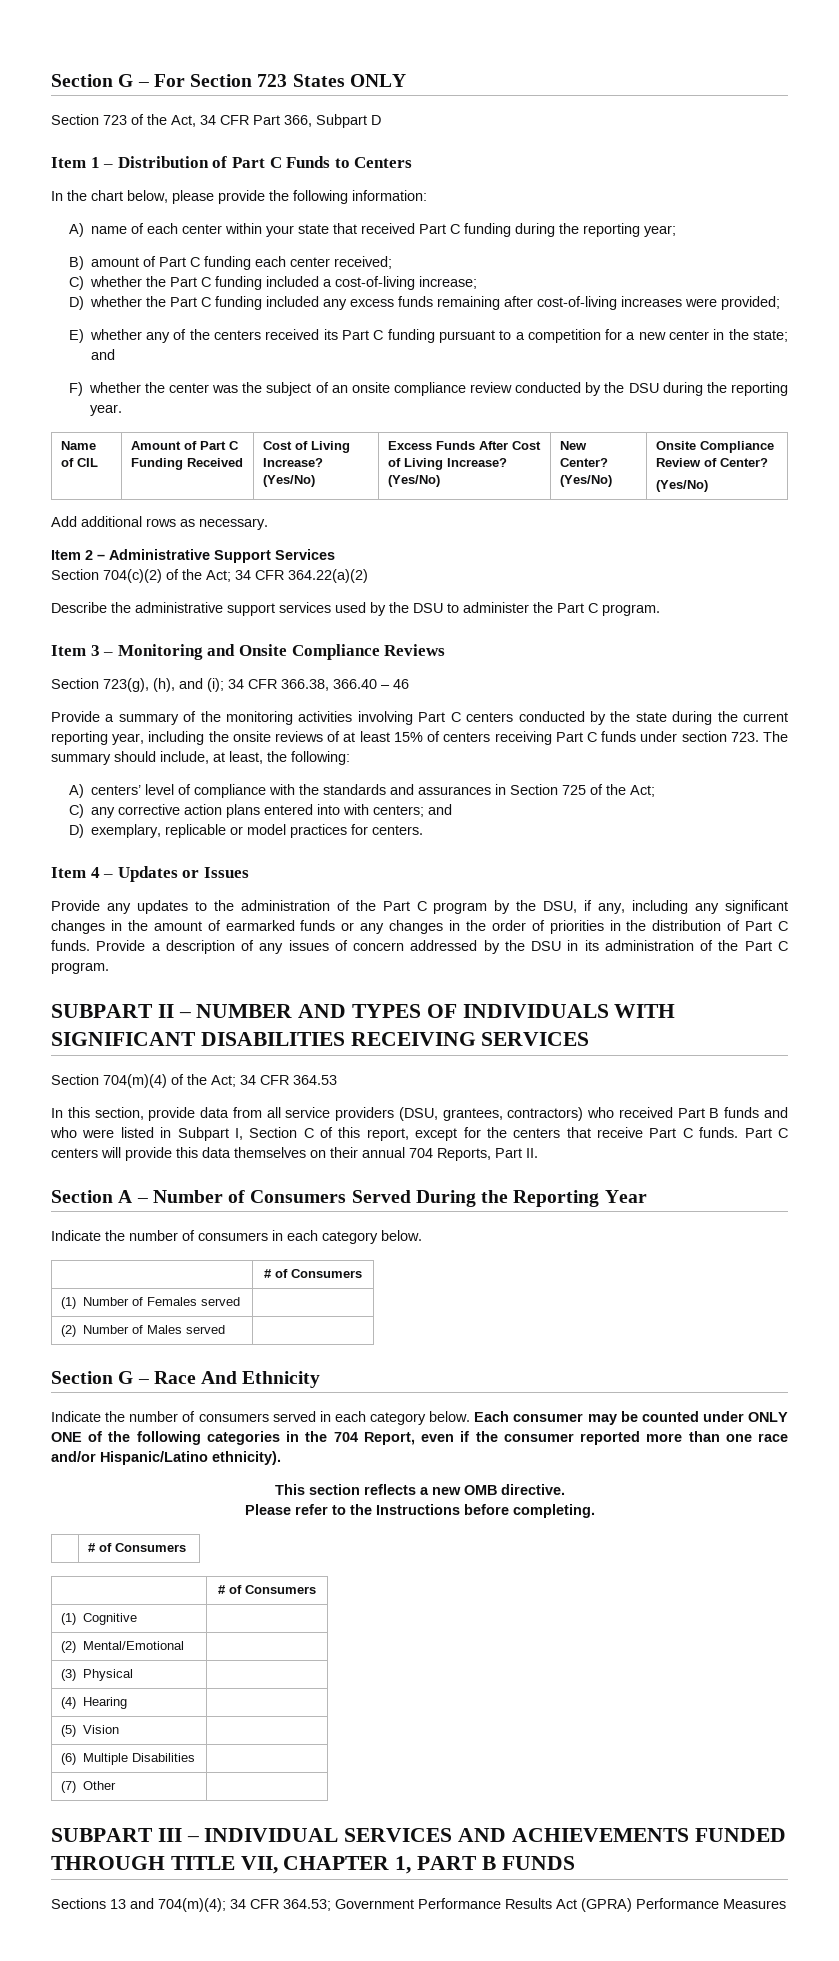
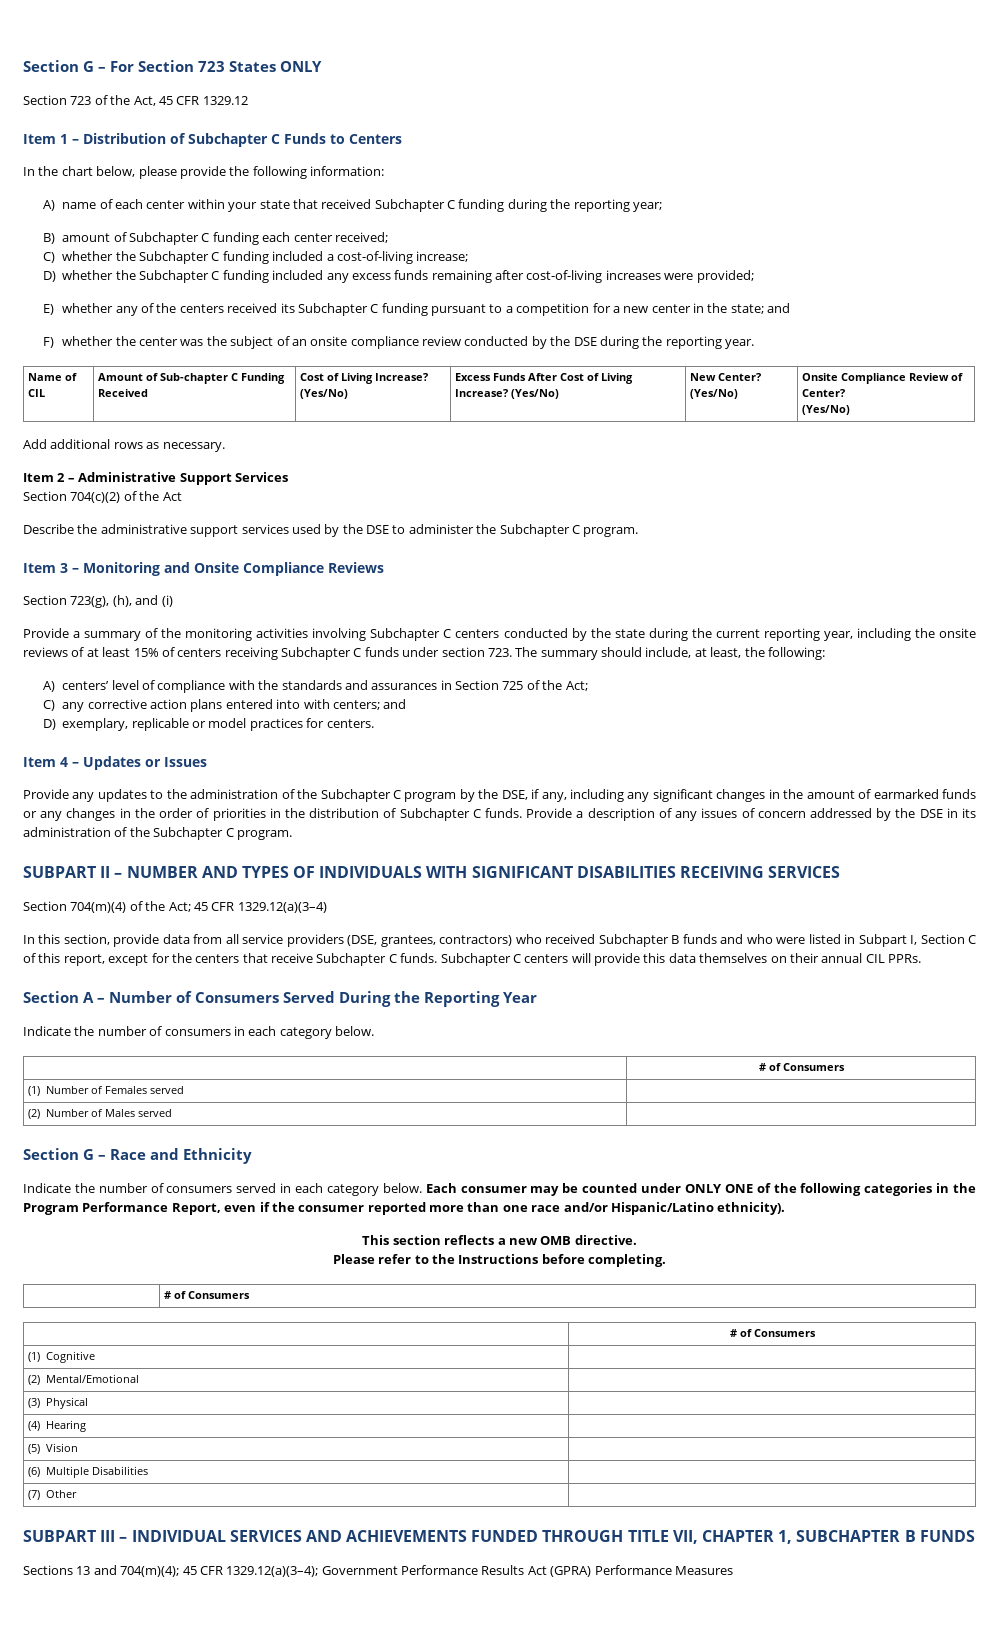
- Section 723 of the Act, 34 CFR Part 366, Subpart D
+ Section 723 of the Act, 45 CFR 1329.12
- Item 1 – Distribution of Part C Funds to Centers
+ Item 1 – Distribution of Subchapter C Funds to Centers
- A) name of each center within your state that received Part C funding during the reporting year;
+ A) name of each center within your state that received Subchapter C funding during the reporting year;
- B) amount of Part C funding each center received;
+ B) amount of Subchapter C funding each center received;
- C) whether the Part C funding included a cost-of-living increase;
+ C) whether the Subchapter C funding included a cost-of-living increase;
- D) whether the Part C funding included any excess funds remaining after cost-of-living increases were provided;
+ D) whether the Subchapter C funding included any excess funds remaining after cost-of-living increases were provided;
- E) whether any of the centers received its Part C funding pursuant to a competition for a new center in the state; and
+ E) whether any of the centers received its Subchapter C funding pursuant to a competition for a new center in the state; and
- F) whether the center was the subject of an onsite compliance review conducted by the DSU during the reporting year.
+ F) whether the center was the subject of an onsite compliance review conducted by the DSE during the reporting year.
- Name of CIL | Amount of Part C Funding Received | Cost of Living Increase? (Yes/No) | Excess Funds After Cost of Living Increase? (Yes/No) | New Center? (Yes/No) | Onsite Compliance Review of Center?
+ Name of CIL | Amount of Sub-chapter C Funding Received | Cost of Living Increase? (Yes/No) | Excess Funds After Cost of Living Increase? (Yes/No) | New Center? (Yes/No) | Onsite Compliance Review of Center?
- Section 704(c)(2) of the Act; 34 CFR 364.22(a)(2)
+ Section 704(c)(2) of the Act
- Describe the administrative support services used by the DSU to administer the Part C program.
+ Describe the administrative support services used by the DSE to administer the Subchapter C program.
- Section 723(g), (h), and (i); 34 CFR 366.38, 366.40 – 46
+ Section 723(g), (h), and (i)
- Provide a summary of the monitoring activities involving Part C centers conducted by the state during the current reporting year, including the onsite reviews of at least 15% of centers receiving Part C funds under section 723. The summary should include, at least, the following:
+ Provide a summary of the monitoring activities involving Subchapter C centers conducted by the state during the current reporting year, including the onsite reviews of at least 15% of centers receiving Subchapter C funds under section 723. The summary should include, at least, the following:
- Provide any updates to the administration of the Part C program by the DSU, if any, including any significant changes in the amount of earmarked funds or any changes in the order of priorities in the distribution of Part C funds.
+ Provide any updates to the administration of the Subchapter C program by the DSE, if any, including any significant changes in the amount of earmarked funds or any changes in the order of priorities in the distribution of Subchapter C funds.
- Provide a description of any issues of concern addressed by the DSU in its administration of the Part C program.
+ Provide a description of any issues of concern addressed by the DSE in its administration of the Subchapter C program.
- Section 704(m)(4) of the Act; 34 CFR 364.53
+ Section 704(m)(4) of the Act; 45 CFR 1329.12(a)(3–4)
- In this section, provide data from all service providers (DSU, grantees, contractors) who received Part B funds and who were listed in Subpart I, Section C of this report, except for the centers that receive Part C funds. Part C centers will provide this data themselves on their annual 704 Reports, Part II.
+ In this section, provide data from all service providers (DSE, grantees, contractors) who received Subchapter B funds and who were listed in Subpart I, Section C of this report, except for the centers that receive Subchapter C funds. Subchapter C centers will provide this data themselves on their annual CIL PPRs.
- Section G – Race And Ethnicity
+ Section G – Race and Ethnicity
- Each consumer may be counted under ONLY ONE of the following categories in the 704 Report, even if the consumer reported more than one race and/or Hispanic/Latino ethnicity).
+ Each consumer may be counted under ONLY ONE of the following categories in the Program Performance Report, even if the consumer reported more than one race and/or Hispanic/Latino ethnicity).
- SUBPART III – INDIVIDUAL SERVICES AND ACHIEVEMENTS FUNDED THROUGH TITLE VII, CHAPTER 1, PART B FUNDS
+ SUBPART III – INDIVIDUAL SERVICES AND ACHIEVEMENTS FUNDED THROUGH TITLE VII, CHAPTER 1, SUBCHAPTER B FUNDS
- Sections 13 and 704(m)(4); 34 CFR 364.53; Government Performance Results Act (GPRA) Performance Measures
+ Sections 13 and 704(m)(4); 45 CFR 1329.12(a)(3–4); Government Performance Results Act (GPRA) Performance Measures

